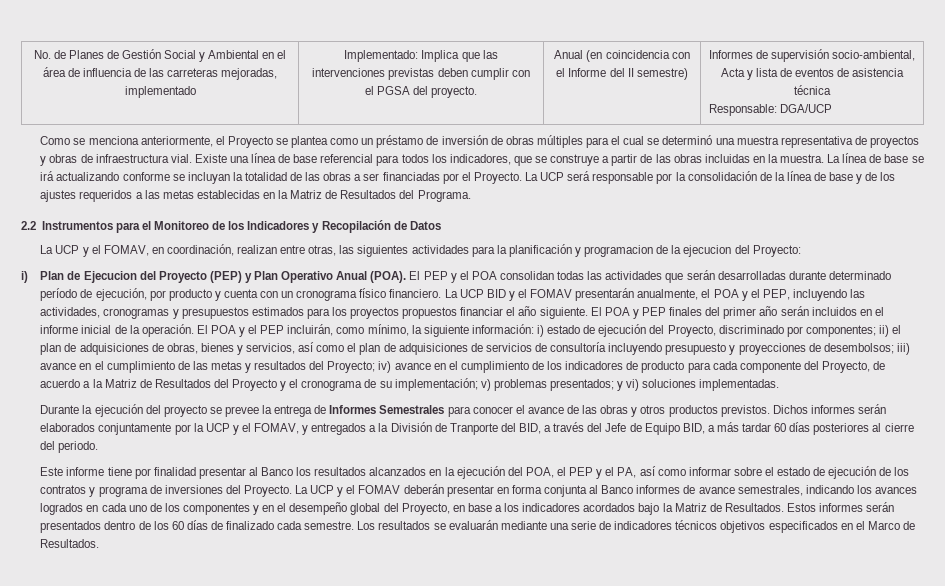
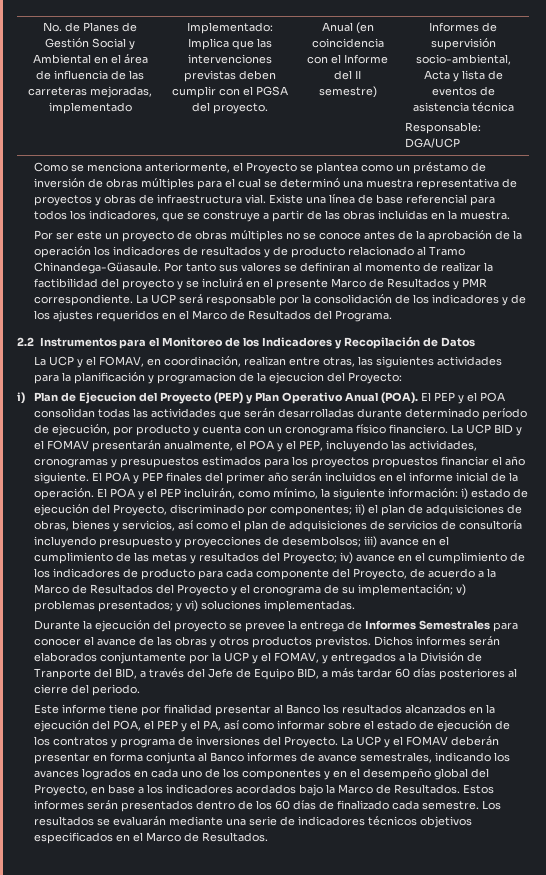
- Existe una línea de base referencial para todos los indicadores, que se construye a partir de las obras incluidas en la muestra. La línea de base se irá actualizando conforme se incluyan la totalidad de las obras a ser financiadas por el Proyecto.
+ Existe una línea de base referencial para todos los indicadores, que se construye a partir de las obras incluidas en la muestra.
+ Por ser este un proyecto de obras múltiples no se conoce antes de la aprobación de la operación los indicadores de resultados y de producto relacionado al Tramo Chinandega-Güasaule. Por tanto sus valores se definiran al momento de realizar la factibilidad del proyecto y se incluirá en el presente Marco de Resultados y PMR correspondiente.
- La UCP será responsable por la consolidación de la línea de base y de los ajustes requeridos a las metas establecidas en la Matriz de Resultados del Programa.
+ La UCP será responsable por la consolidación de los indicadores y de los ajustes requeridos en el Marco de Resultados del Programa.
- iv) avance en el cumplimiento de los indicadores de producto para cada componente del Proyecto, de acuerdo a la Matriz de Resultados del Proyecto y el cronograma de su implementación;
+ iv) avance en el cumplimiento de los indicadores de producto para cada componente del Proyecto, de acuerdo a la Marco de Resultados del Proyecto y el cronograma de su implementación;
- La UCP y el FOMAV deberán presentar en forma conjunta al Banco informes de avance semestrales, indicando los avances logrados en cada uno de los componentes y en el desempeño global del Proyecto, en base a los indicadores acordados bajo la Matriz de Resultados.
+ La UCP y el FOMAV deberán presentar en forma conjunta al Banco informes de avance semestrales, indicando los avances logrados en cada uno de los componentes y en el desempeño global del Proyecto, en base a los indicadores acordados bajo la Marco de Resultados.

